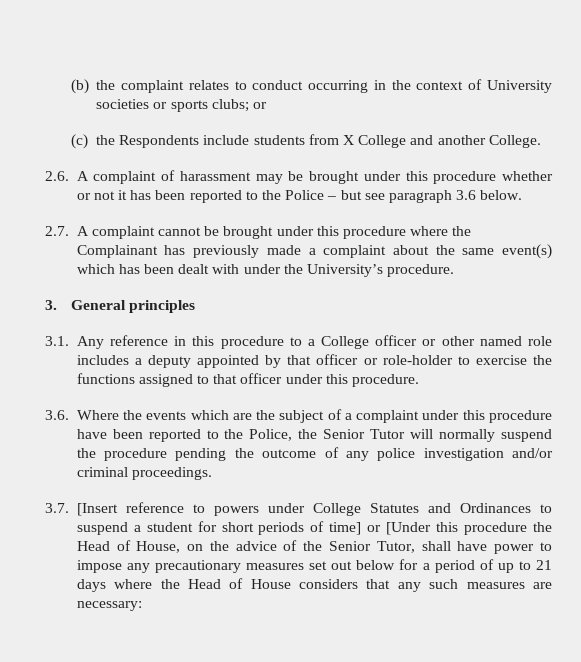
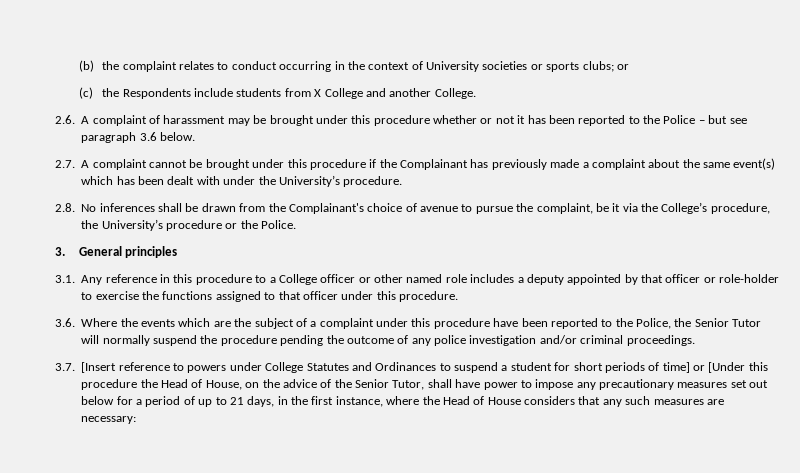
- 2.7. A complaint cannot be brought under this procedure where the Complainant has previously made a complaint about the same event(s) which has been dealt with under the University’s procedure.
+ 2.7. A complaint cannot be brought under this procedure if the Complainant has previously made a complaint about the same event(s) which has been dealt with under the University’s procedure.
+ 2.8. No inferences shall be drawn from the Complainant's choice of avenue to pursue the complaint, be it via the College’s procedure, the University’s procedure or the Police.
- 3.7. [Insert reference to powers under College Statutes and Ordinances to suspend a student for short periods of time] or [Under this procedure the Head of House, on the advice of the Senior Tutor, shall have power to impose any precautionary measures set out below for a period of up to 21 days where the Head of House considers that any such measures are necessary:
+ 3.7. [Insert reference to powers under College Statutes and Ordinances to suspend a student for short periods of time] or [Under this procedure the Head of House, on the advice of the Senior Tutor, shall have power to impose any precautionary measures set out below for a period of up to 21 days, in the first instance, where the Head of House considers that any such measures are necessary:

